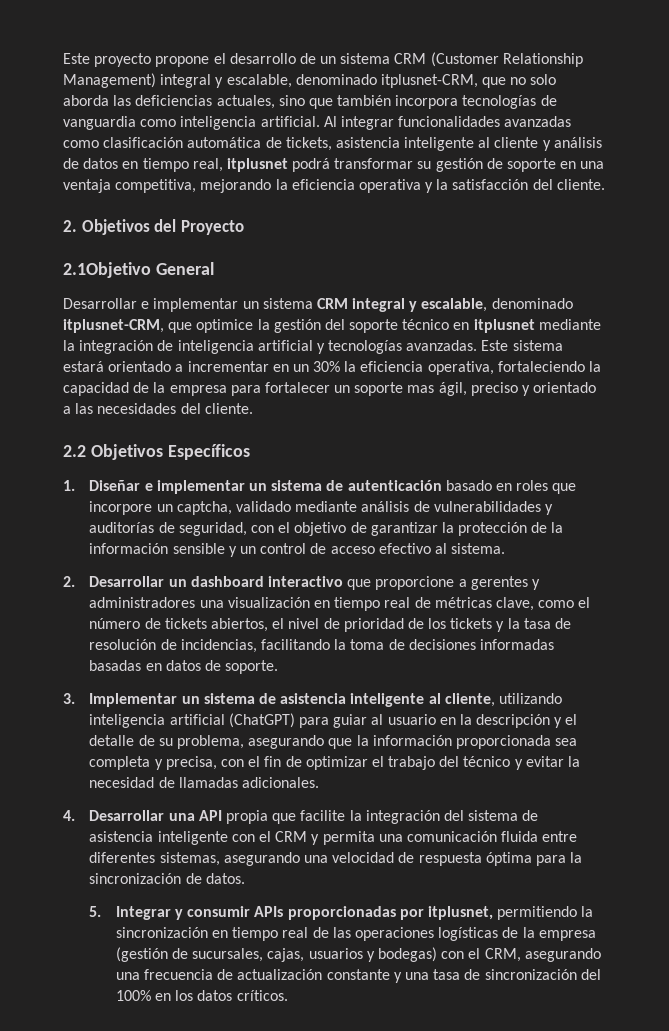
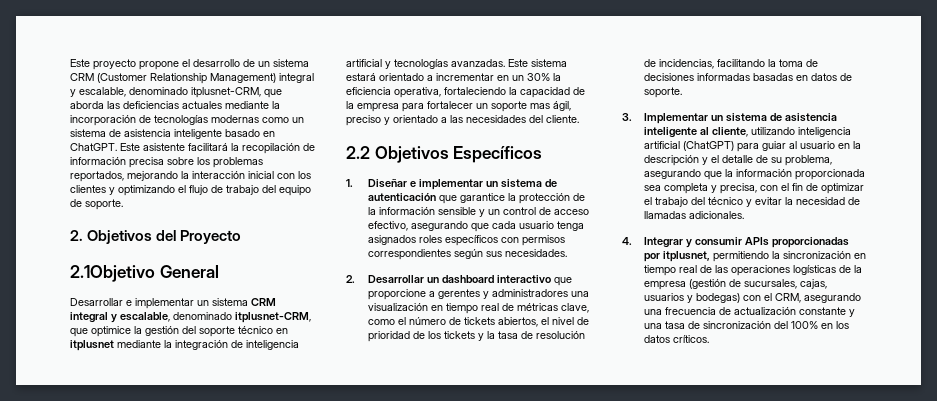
- Este proyecto propone el desarrollo de un sistema CRM (Customer Relationship Management) integral y escalable, denominado itplusnet-CRM, que no solo aborda las deficiencias actuales, sino que también incorpora tecnologías de vanguardia como inteligencia artificial. Al integrar funcionalidades avanzadas como clasificación automática de tickets, asistencia inteligente al cliente y análisis de datos en tiempo real, itplusnet podrá transformar su gestión de soporte en una ventaja competitiva, mejorando la eficiencia operativa y la satisfacción del cliente.
+ Este proyecto propone el desarrollo de un sistema CRM (Customer Relationship Management) integral y escalable, denominado itplusnet-CRM, que aborda las deficiencias actuales mediante la incorporación de tecnologías modernas como un sistema de asistencia inteligente basado en ChatGPT. Este asistente facilitará la recopilación de información precisa sobre los problemas reportados, mejorando la interacción inicial con los clientes y optimizando el flujo de trabajo del equipo de soporte.
- 1. Diseñar e implementar un sistema de autenticación basado en roles que incorpore un captcha, validado mediante análisis de vulnerabilidades y auditorías de seguridad, con el objetivo de garantizar la protección de la información sensible y un control de acceso efectivo al sistema.
+ 1. Diseñar e implementar un sistema de autenticación que garantice la protección de la información sensible y un control de acceso efectivo, asegurando que cada usuario tenga asignados roles específicos con permisos correspondientes según sus necesidades.
- 4. Desarrollar una API propia que facilite la integración del sistema de asistencia inteligente con el CRM y permita una comunicación fluida entre diferentes sistemas, asegurando una velocidad de respuesta óptima para la sincronización de datos.
- 5. Integrar y consumir APIs proporcionadas por itplusnet, permitiendo la sincronización en tiempo real de las operaciones logísticas de la empresa (gestión de sucursales, cajas, usuarios y bodegas) con el CRM, asegurando una frecuencia de actualización constante y una tasa de sincronización del 100% en los datos críticos.
+ 4. Integrar y consumir APIs proporcionadas por itplusnet, permitiendo la sincronización en tiempo real de las operaciones logísticas de la empresa (gestión de sucursales, cajas, usuarios y bodegas) con el CRM, asegurando una frecuencia de actualización constante y una tasa de sincronización del 100% en los datos críticos.

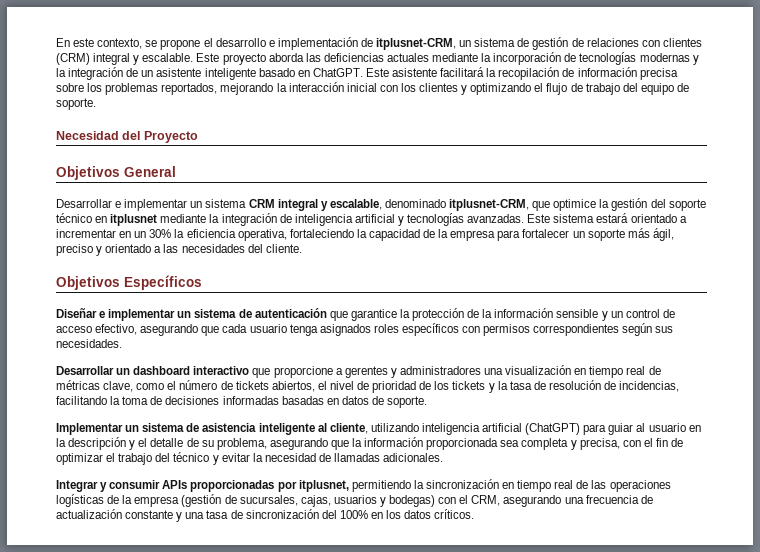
- Este proyecto propone el desarrollo de un sistema CRM (Customer Relationship Management) integral y escalable, denominado itplusnet-CRM, que aborda las deficiencias actuales mediante la incorporación de tecnologías modernas como un sistema de asistencia inteligente basado en ChatGPT.
+ En este contexto, se propone el desarrollo e implementación de itplusnet-CRM, un sistema de gestión de relaciones con clientes (CRM) integral y escalable. Este proyecto aborda las deficiencias actuales mediante la incorporación de tecnologías modernas y la integración de un asistente inteligente basado en ChatGPT.
- 2. Objetivos del Proyecto
+ Necesidad del Proyecto
- 2.1Objetivo General
+ Objetivos General
- Este sistema estará orientado a incrementar en un 30% la eficiencia operativa, fortaleciendo la capacidad de la empresa para fortalecer un soporte mas ágil, preciso y orientado a las necesidades del cliente.
+ Este sistema estará orientado a incrementar en un 30% la eficiencia operativa, fortaleciendo la capacidad de la empresa para fortalecer un soporte más ágil, preciso y orientado a las necesidades del cliente.
- 2.2 Objetivos Específicos
+ Objetivos Específicos
- 1. Diseñar e implementar un sistema de autenticación que garantice la protección de la información sensible y un control de acceso efectivo, asegurando que cada usuario tenga asignados roles específicos con permisos correspondientes según sus necesidades.
+ Diseñar e implementar un sistema de autenticación que garantice la protección de la información sensible y un control de acceso efectivo, asegurando que cada usuario tenga asignados roles específicos con permisos correspondientes según sus necesidades.
- 2. Desarrollar un dashboard interactivo que proporcione a gerentes y administradores una visualización en tiempo real de métricas clave, como el número de tickets abiertos, el nivel de prioridad de los tickets y la tasa de resolución de incidencias, facilitando la toma de decisiones informadas basadas en datos de soporte.
+ Desarrollar un dashboard interactivo que proporcione a gerentes y administradores una visualización en tiempo real de métricas clave, como el número de tickets abiertos, el nivel de prioridad de los tickets y la tasa de resolución de incidencias, facilitando la toma de decisiones informadas basadas en datos de soporte.
- 3. Implementar un sistema de asistencia inteligente al cliente, utilizando inteligencia artificial (ChatGPT) para guiar al usuario en la descripción y el detalle de su problema, asegurando que la información proporcionada sea completa y precisa, con el fin de optimizar el trabajo del técnico y evitar la necesidad de llamadas adicionales.
+ Implementar un sistema de asistencia inteligente al cliente, utilizando inteligencia artificial (ChatGPT) para guiar al usuario en la descripción y el detalle de su problema, asegurando que la información proporcionada sea completa y precisa, con el fin de optimizar el trabajo del técnico y evitar la necesidad de llamadas adicionales.
- 4. Integrar y consumir APIs proporcionadas por itplusnet, permitiendo la sincronización en tiempo real de las operaciones logísticas de la empresa (gestión de sucursales, cajas, usuarios y bodegas) con el CRM, asegurando una frecuencia de actualización constante y una tasa de sincronización del 100% en los datos críticos.
+ Integrar y consumir APIs proporcionadas por itplusnet, permitiendo la sincronización en tiempo real de las operaciones logísticas de la empresa (gestión de sucursales, cajas, usuarios y bodegas) con el CRM, asegurando una frecuencia de actualización constante y una tasa de sincronización del 100% en los datos críticos.

